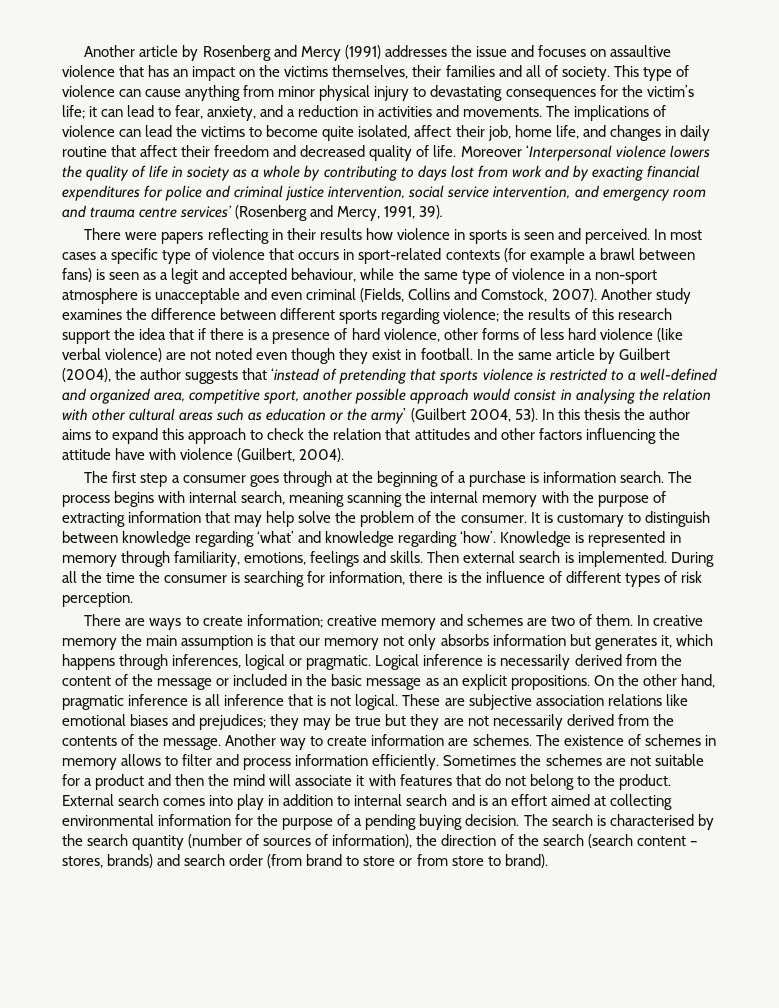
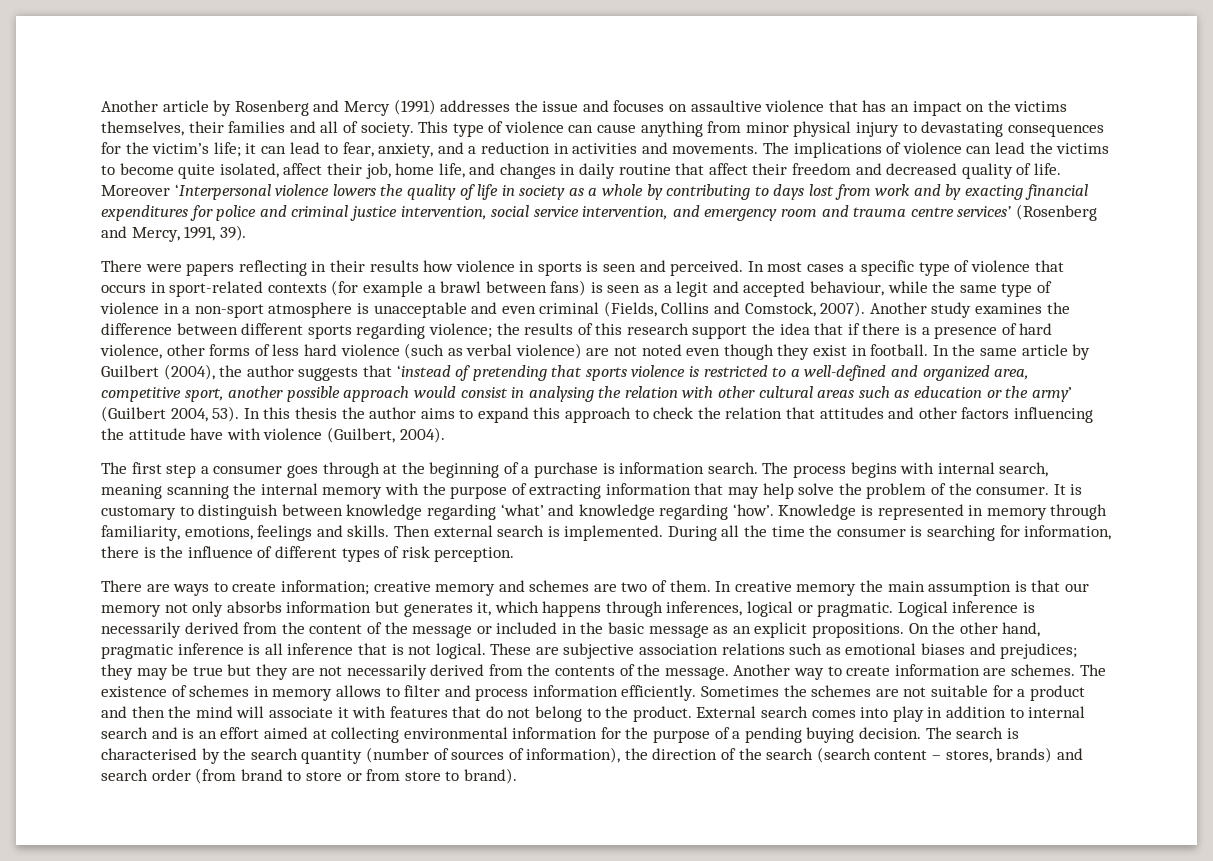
- Another study examines the difference between different sports regarding violence; the results of this research support the idea that if there is a presence of hard violence, other forms of less hard violence (like verbal violence) are not noted even though they exist in football.
+ Another study examines the difference between different sports regarding violence; the results of this research support the idea that if there is a presence of hard violence, other forms of less hard violence (such as verbal violence) are not noted even though they exist in football.
- These are subjective association relations like emotional biases and prejudices; they may be true but they are not necessarily derived from the contents of the message.
+ These are subjective association relations such as emotional biases and prejudices; they may be true but they are not necessarily derived from the contents of the message.

